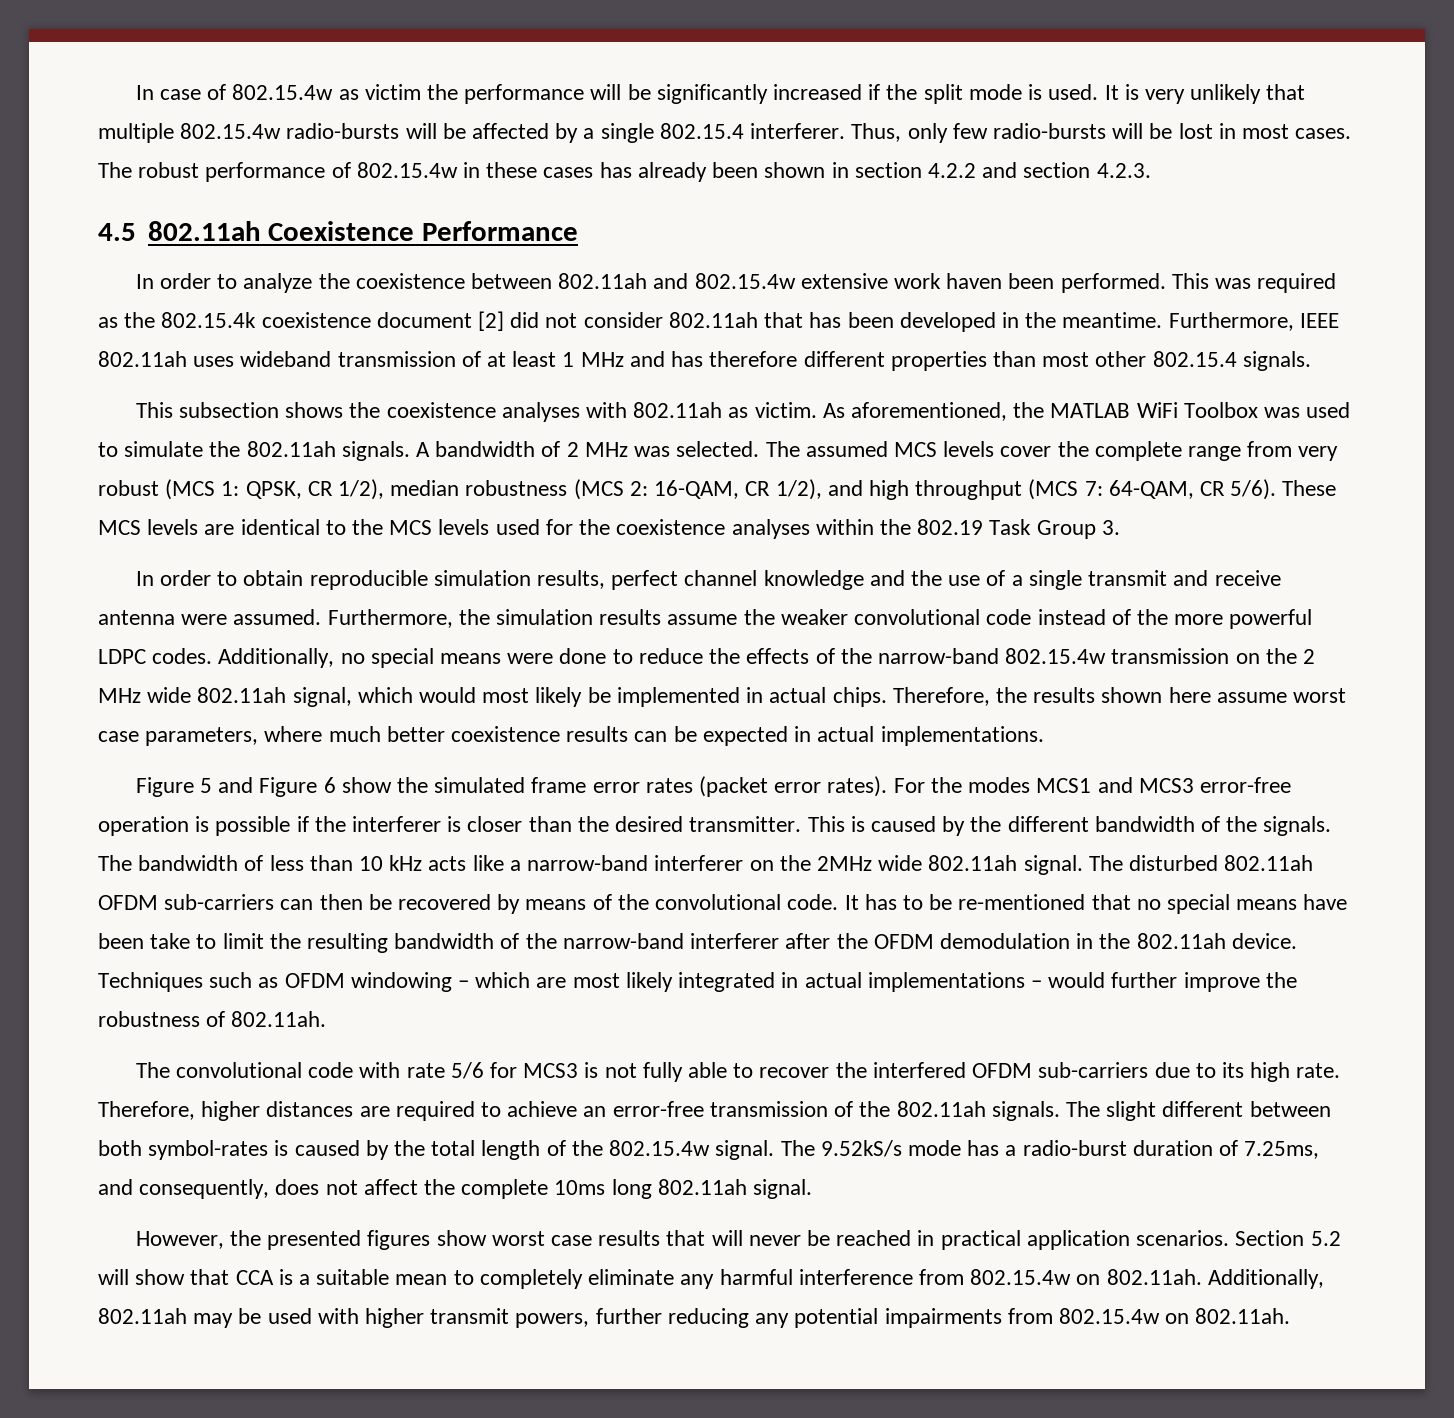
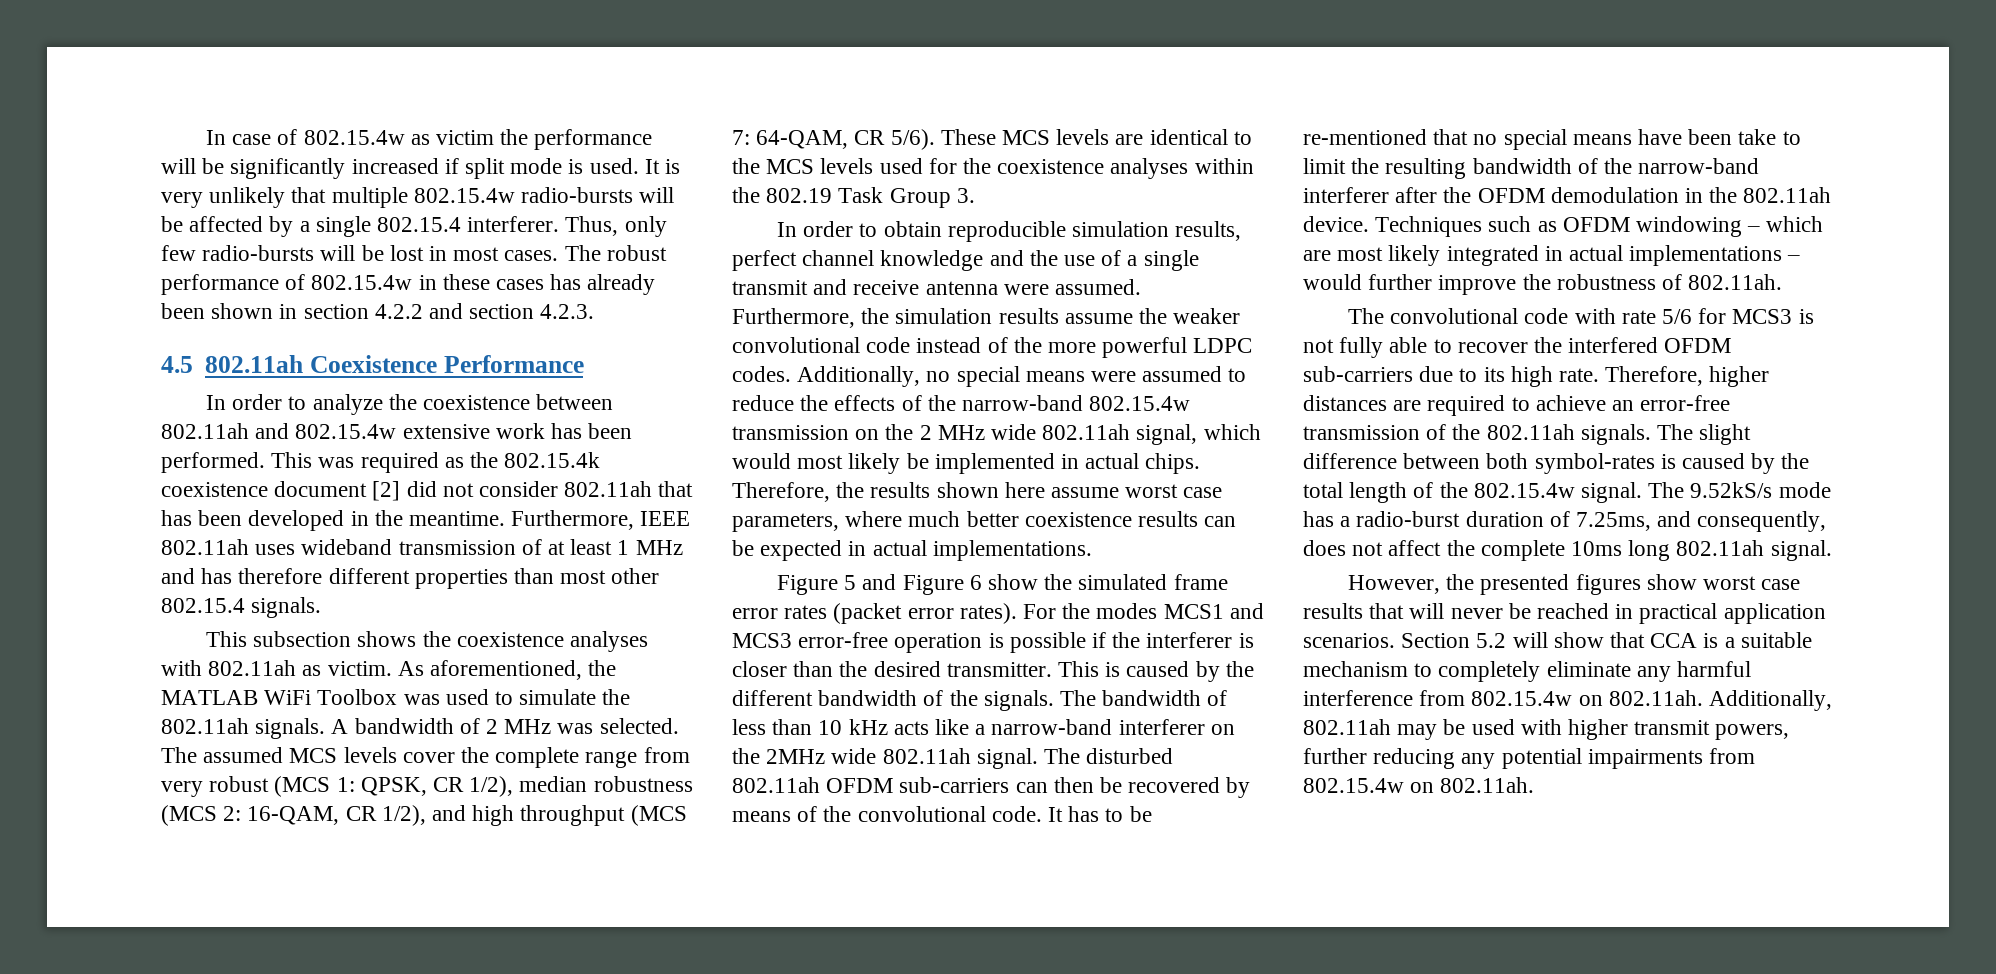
- In case of 802.15.4w as victim the performance will be significantly increased if the split mode is used.
+ In case of 802.15.4w as victim the performance will be significantly increased if split mode is used.
- In order to analyze the coexistence between 802.11ah and 802.15.4w extensive work haven been performed.
+ In order to analyze the coexistence between 802.11ah and 802.15.4w extensive work has been performed.
- Additionally, no special means were done to reduce the effects of the narrow-band 802.15.4w transmission on the 2 MHz wide 802.11ah signal, which would most likely be implemented in actual chips.
+ Additionally, no special means were assumed to reduce the effects of the narrow-band 802.15.4w transmission on the 2 MHz wide 802.11ah signal, which would most likely be implemented in actual chips.
- The slight different between both symbol-rates is caused by the total length of the 802.15.4w signal.
+ The slight difference between both symbol-rates is caused by the total length of the 802.15.4w signal.
- Section 5.2 will show that CCA is a suitable mean to completely eliminate any harmful interference from 802.15.4w on 802.11ah. Additionally, 802.11ah may be used with higher transmit powers, further reducing any potential impairments from 802.15.4w on 802.11ah.
+ Section 5.2 will show that CCA is a suitable mechanism to completely eliminate any harmful interference from 802.15.4w on 802.11ah. Additionally, 802.11ah may be used with higher transmit powers, further reducing any potential impairments from 802.15.4w on 802.11ah.

